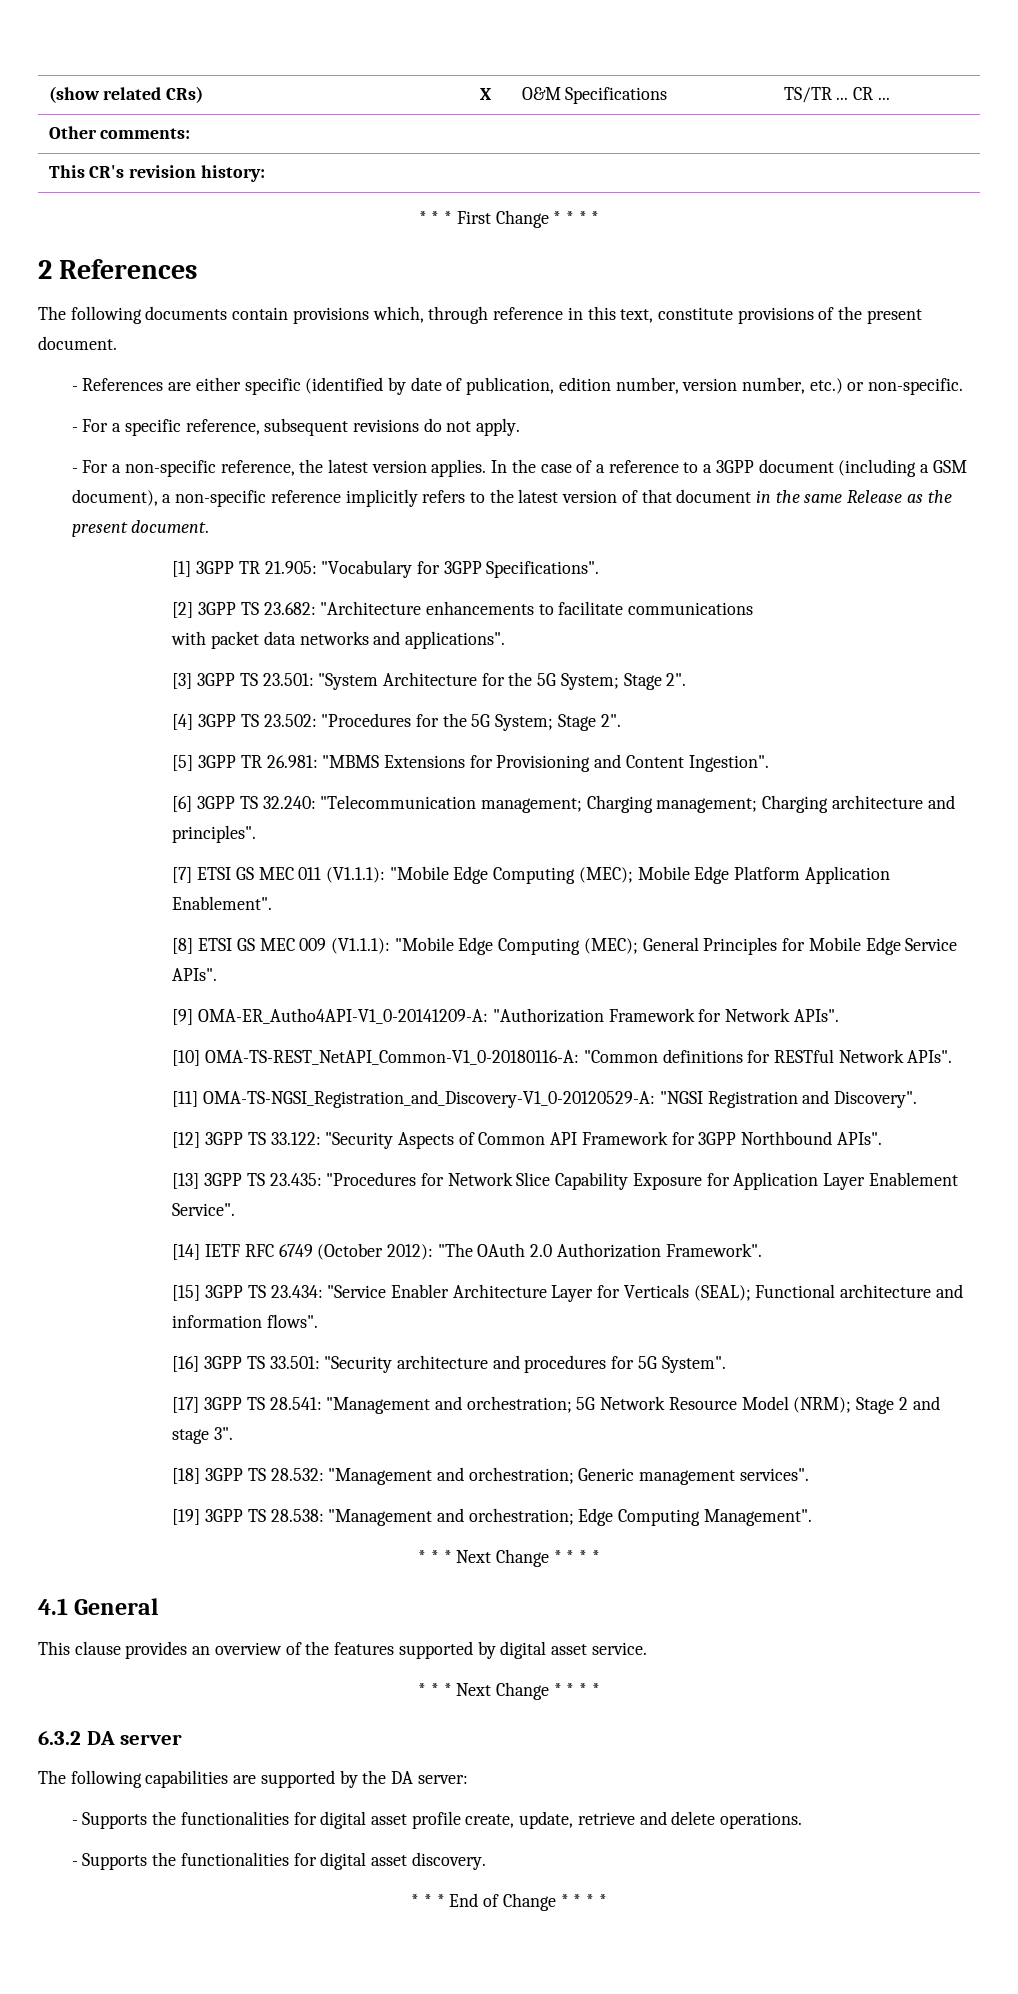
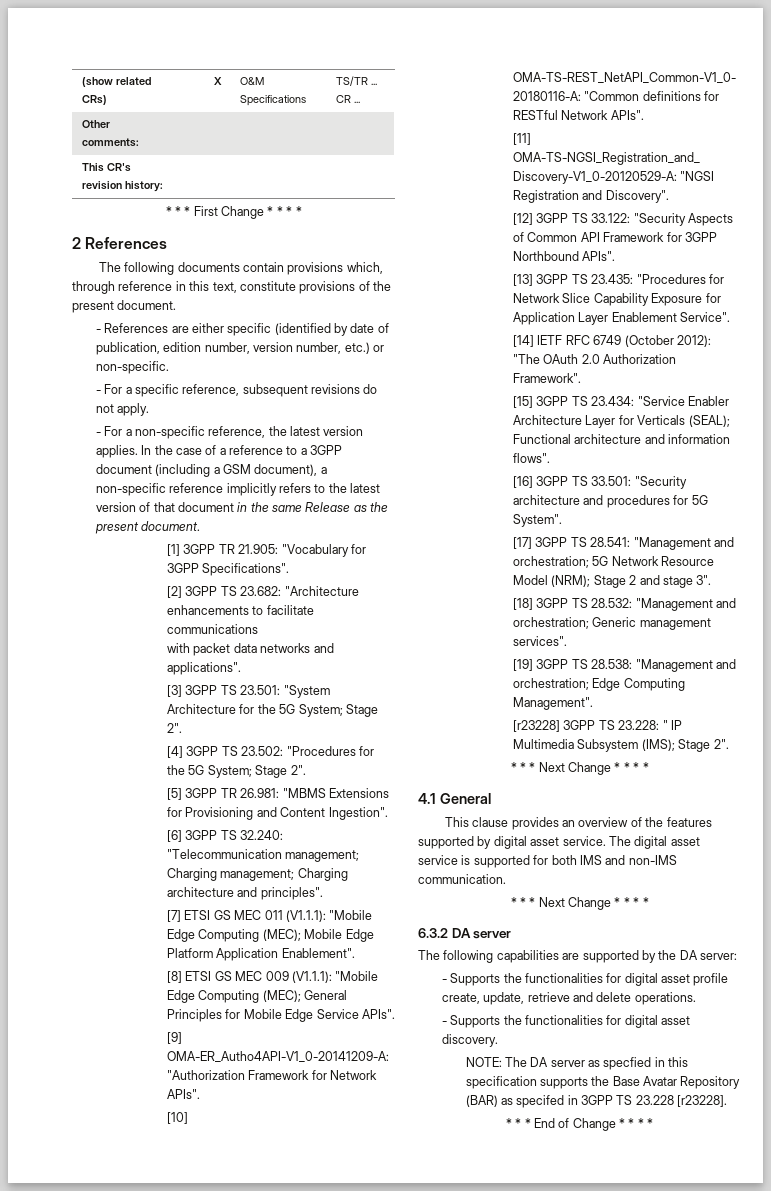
+ [r23228] 3GPP TS 23.228: " IP Multimedia Subsystem (IMS); Stage 2".
+ The digital asset service is supported for both IMS and non-IMS communication.
+ NOTE: The DA server as specfied in this specification supports the Base Avatar Repository (BAR) as specifed in 3GPP TS 23.228 [r23228].

